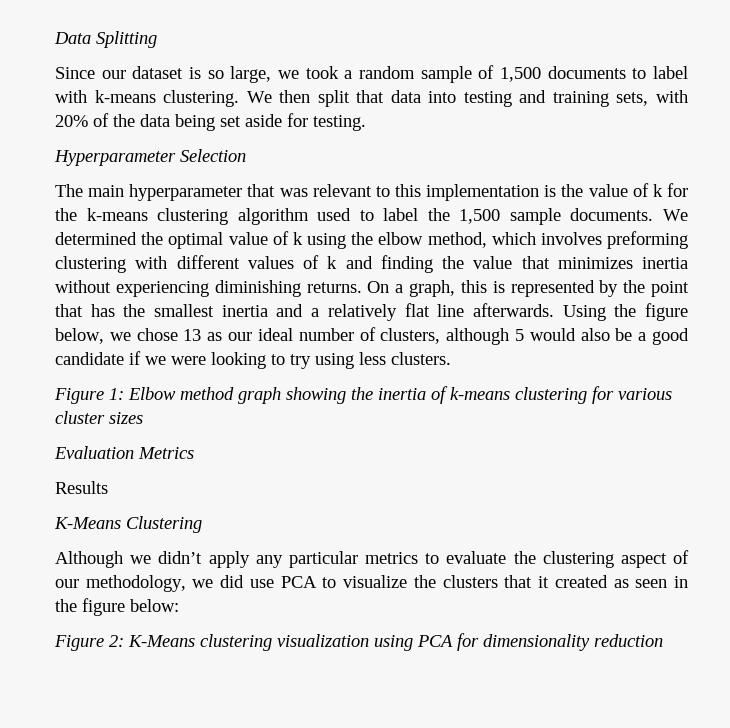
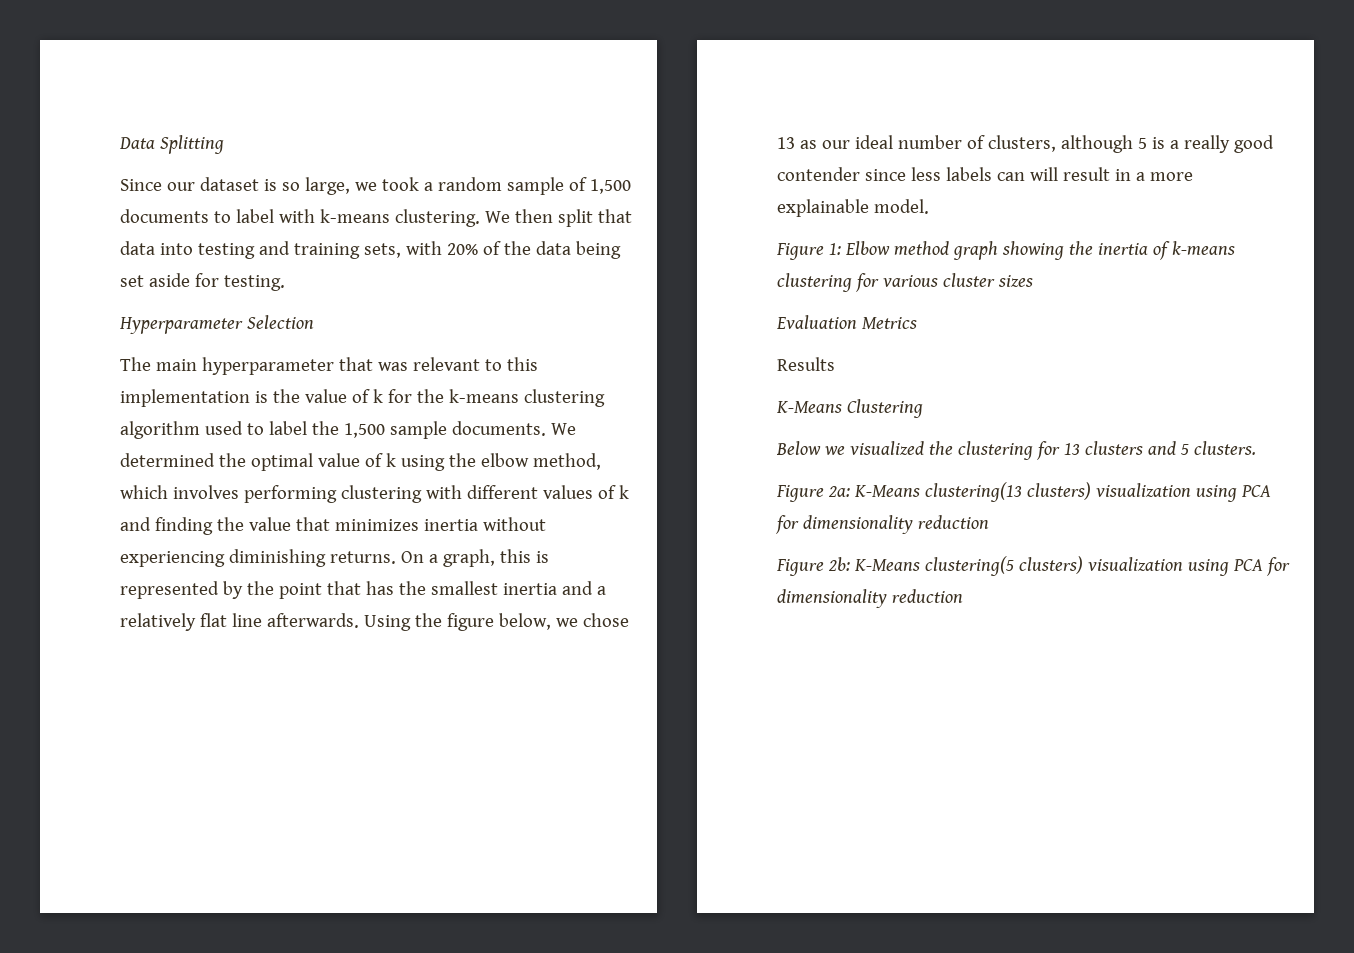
- We determined the optimal value of k using the elbow method, which involves preforming clustering with different values of k and finding the value that minimizes inertia without experiencing diminishing returns.
+ We determined the optimal value of k using the elbow method, which involves performing clustering with different values of k and finding the value that minimizes inertia without experiencing diminishing returns.
- Using the figure below, we chose 13 as our ideal number of clusters, although 5 would also be a good candidate if we were looking to try using less clusters.
+ Using the figure below, we chose 13 as our ideal number of clusters, although 5 is a really good contender since less labels can will result in a more explainable model.
- Although we didn’t apply any particular metrics to evaluate the clustering aspect of our methodology, we did use PCA to visualize the clusters that it created as seen in the figure below:
- Figure 2: K-Means clustering visualization using PCA for dimensionality reduction
+ Below we visualized the clustering for 13 clusters and 5 clusters.
+ Figure 2a: K-Means clustering(13 clusters) visualization using PCA for dimensionality reduction
+ Figure 2b: K-Means clustering(5 clusters) visualization using PCA for dimensionality reduction

